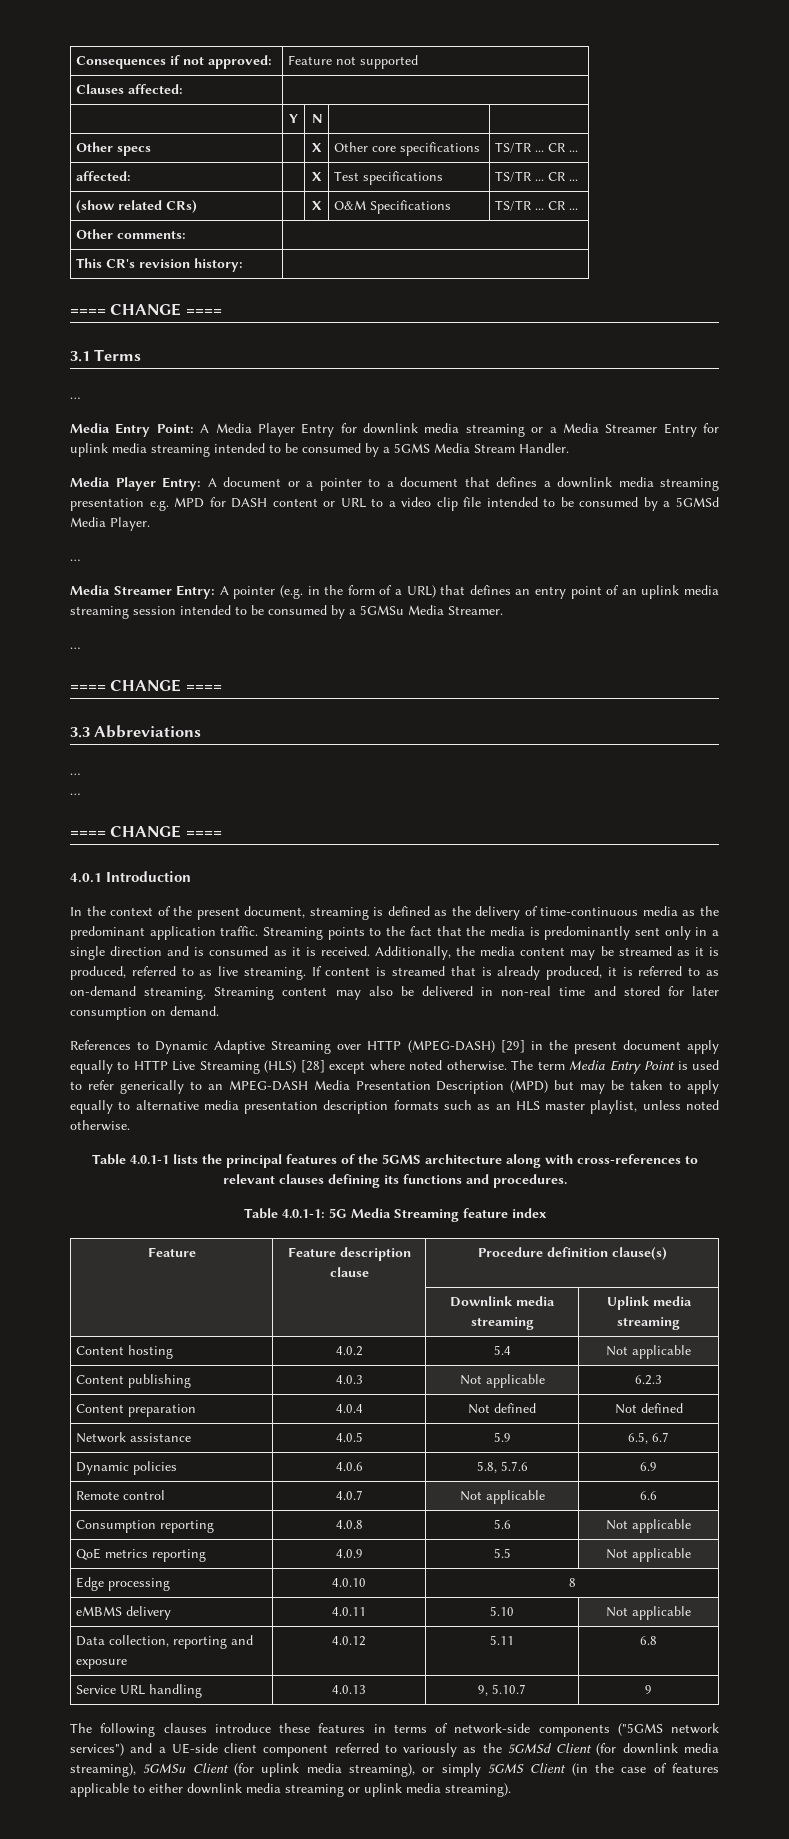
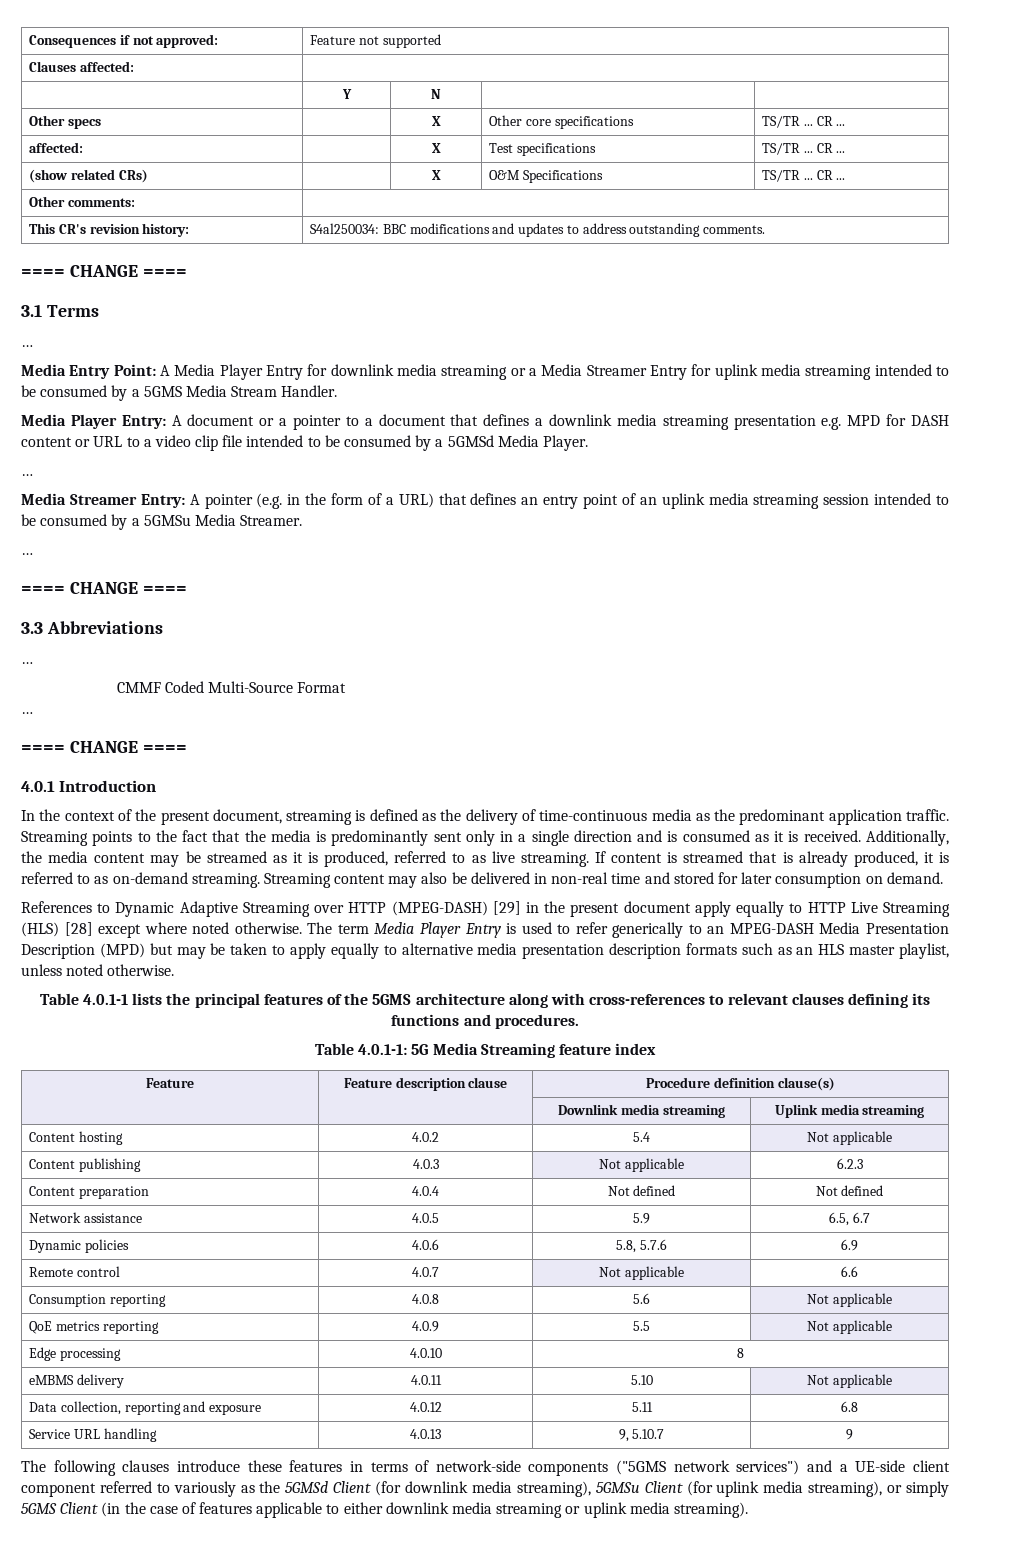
- This CR's revision history: |
+ This CR's revision history: | S4al250034: BBC modifications and updates to address outstanding comments.
+ CMMF Coded Multi-Source Format
- The term Media Entry Point is used to refer generically to an MPEG-DASH Media Presentation Description (MPD) but may be taken to apply equally to alternative media presentation description formats such as an HLS master playlist, unless noted otherwise.
+ The term Media Player Entry is used to refer generically to an MPEG-DASH Media Presentation Description (MPD) but may be taken to apply equally to alternative media presentation description formats such as an HLS master playlist, unless noted otherwise.

